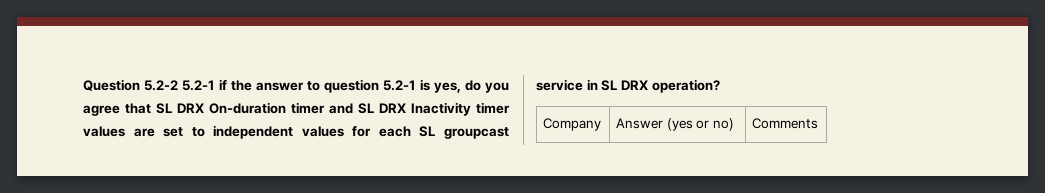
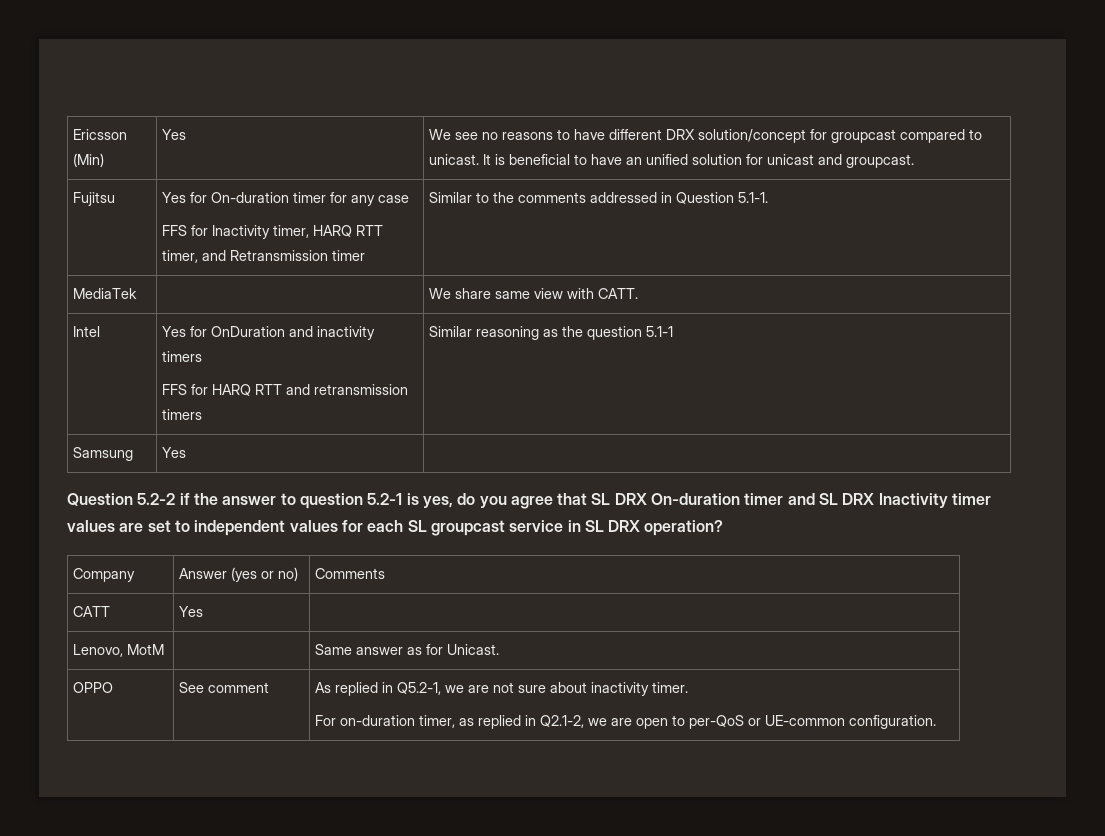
+ Ericsson (Min) | Yes | We see no reasons to have different DRX solution/concept for groupcast compared to unicast. It is beneficial to have an unified solution for unicast and groupcast.
+ Fujitsu | Yes for On-duration timer for any case
+ FFS for Inactivity timer, HARQ RTT timer, and Retransmission timer | Similar to the comments addressed in Question 5.1-1.
+ MediaTek | | We share same view with CATT.
+ Intel | Yes for OnDuration and inactivity timers
+ FFS for HARQ RTT and retransmission timers | Similar reasoning as the question 5.1-1
+ Samsung | Yes |
- Question 5.2-2 5.2-1 if the answer to question 5.2-1 is yes, do you agree that SL DRX On-duration timer and SL DRX Inactivity timer values are set to independent values for each SL groupcast service in SL DRX operation?
+ Question 5.2-2 if the answer to question 5.2-1 is yes, do you agree that SL DRX On-duration timer and SL DRX Inactivity timer values are set to independent values for each SL groupcast service in SL DRX operation?
+ CATT | Yes |
+ Lenovo, MotM | | Same answer as for Unicast.
+ OPPO | See comment | As replied in Q5.2-1, we are not sure about inactivity timer.
+ For on-duration timer, as replied in Q2.1-2, we are open to per-QoS or UE-common configuration.

